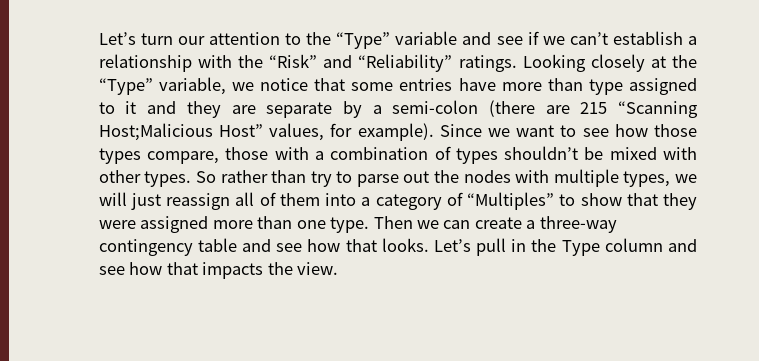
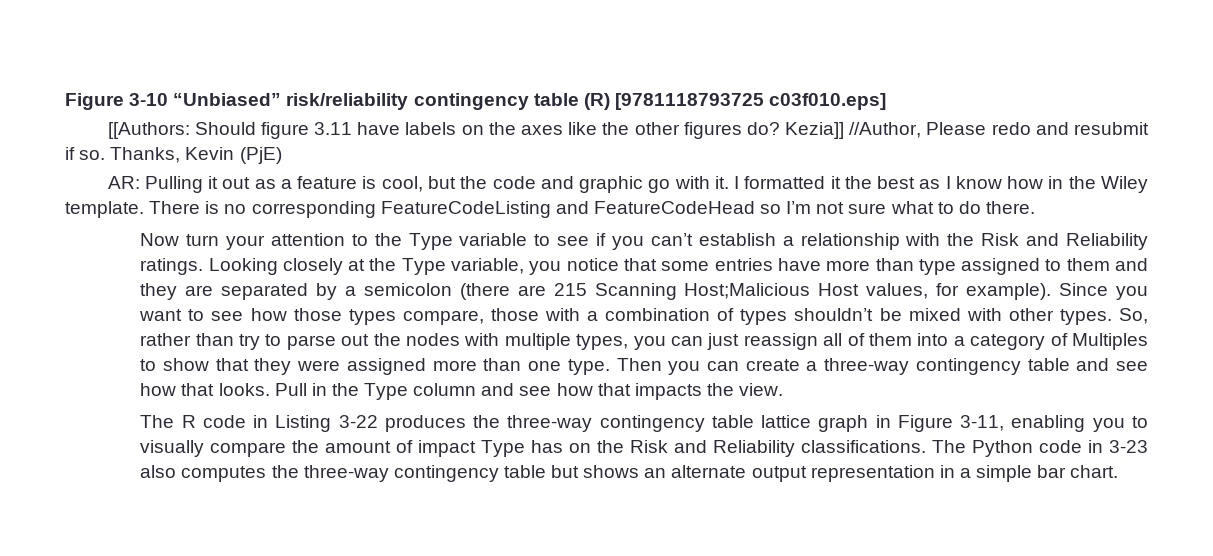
- Let’s turn our attention to the “Type” variable and see if we can’t establish a relationship with the “Risk” and “Reliability” ratings.
+ Figure 3-10 “Unbiased” risk/reliability contingency table (R) [9781118793725 c03f010.eps]
+ [[Authors: Should figure 3.11 have labels on the axes like the other figures do? Kezia]] //Author, Please redo and resubmit if so. Thanks, Kevin (PjE)
+ AR: Pulling it out as a feature is cool, but the code and graphic go with it. I formatted it the best as I know how in the Wiley template. There is no corresponding FeatureCodeListing and FeatureCodeHead so I’m not sure what to do there.
+ Now turn your attention to the Type variable to see if you can’t establish a relationship with the Risk and Reliability ratings.
- Looking closely at the “Type” variable, we notice that some entries have more than type assigned to it and they are separate by a semi-colon (there are 215 “Scanning Host;Malicious Host” values, for example).
+ Looking closely at the Type variable, you notice that some entries have more than type assigned to them and they are separated by a semicolon (there are 215 Scanning Host;Malicious Host values, for example).
- Since we want to see how those types compare, those with a combination of types shouldn’t be mixed with other types.
+ Since you want to see how those types compare, those with a combination of types shouldn’t be mixed with other types.
- So rather than try to parse out the nodes with multiple types, we will just reassign all of them into a category of “Multiples” to show that they were assigned more than one type.
+ So, rather than try to parse out the nodes with multiple types, you can just reassign all of them into a category of Multiples to show that they were assigned more than one type.
- Then we can create a three-way contingency table and see how that looks.
+ Then you can create a three-way contingency table and see how that looks.
- Let’s pull in the Type column and see how that impacts the view.
+ Pull in the Type column and see how that impacts the view.
+ The R code in Listing 3-22 produces the three-way contingency table lattice graph in Figure 3-11, enabling you to visually compare the amount of impact Type has on the Risk and Reliability classifications. The Python code in 3-23 also computes the three-way contingency table but shows an alternate output representation in a simple bar chart.

